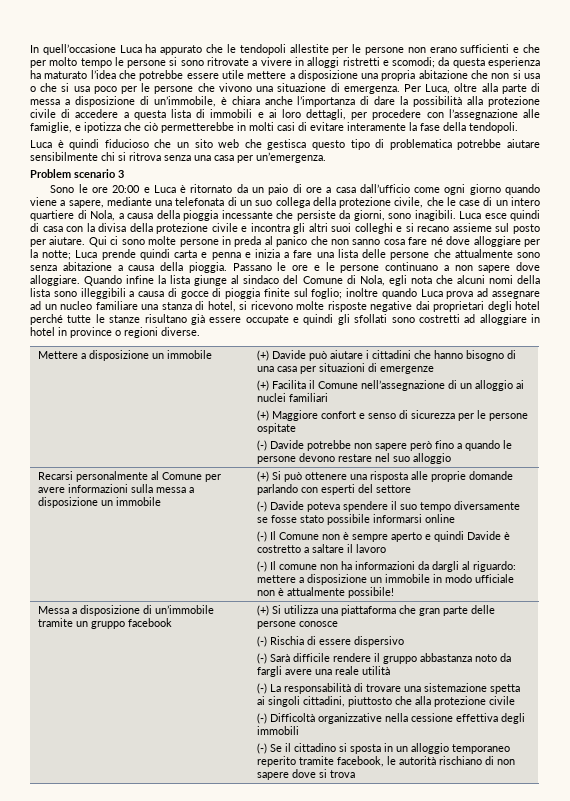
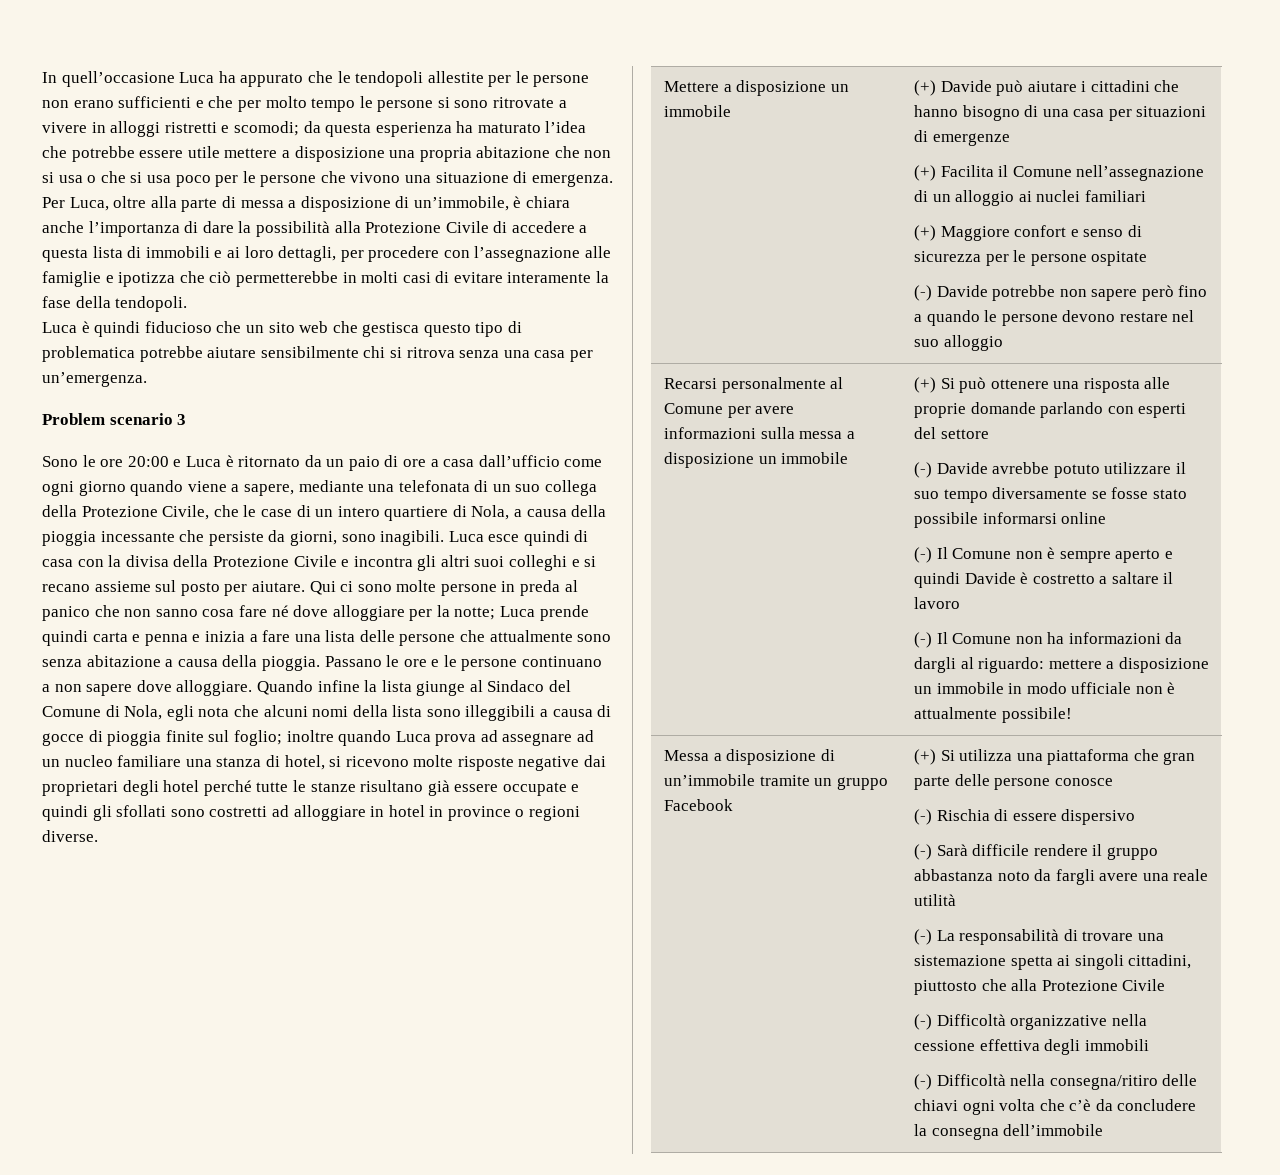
- Per Luca, oltre alla parte di messa a disposizione di un’immobile, è chiara anche l’importanza di dare la possibilità alla protezione civile di accedere a questa lista di immobili e ai loro dettagli, per procedere con l’assegnazione alle famiglie, e ipotizza che ciò permetterebbe in molti casi di evitare interamente la fase della tendopoli.
+ Per Luca, oltre alla parte di messa a disposizione di un’immobile, è chiara anche l’importanza di dare la possibilità alla Protezione Civile di accedere a questa lista di immobili e ai loro dettagli, per procedere con l’assegnazione alle famiglie e ipotizza che ciò permetterebbe in molti casi di evitare interamente la fase della tendopoli.
- Sono le ore 20:00 e Luca è ritornato da un paio di ore a casa dall’ufficio come ogni giorno quando viene a sapere, mediante una telefonata di un suo collega della protezione civile, che le case di un intero quartiere di Nola, a causa della pioggia incessante che persiste da giorni, sono inagibili.
+ Sono le ore 20:00 e Luca è ritornato da un paio di ore a casa dall’ufficio come ogni giorno quando viene a sapere, mediante una telefonata di un suo collega della Protezione Civile, che le case di un intero quartiere di Nola, a causa della pioggia incessante che persiste da giorni, sono inagibili.
- Luca esce quindi di casa con la divisa della protezione civile e incontra gli altri suoi colleghi e si recano assieme sul posto per aiutare.
+ Luca esce quindi di casa con la divisa della Protezione Civile e incontra gli altri suoi colleghi e si recano assieme sul posto per aiutare.
- Quando infine la lista giunge al sindaco del Comune di Nola, egli nota che alcuni nomi della lista sono illeggibili a causa di gocce di pioggia finite sul foglio;
+ Quando infine la lista giunge al Sindaco del Comune di Nola, egli nota che alcuni nomi della lista sono illeggibili a causa di gocce di pioggia finite sul foglio;
- (-) Davide poteva spendere il suo tempo diversamente se fosse stato possibile informarsi online
+ (-) Davide avrebbe potuto utilizzare il suo tempo diversamente se fosse stato possibile informarsi online
- (-) Il comune non ha informazioni da dargli al riguardo: mettere a disposizione un immobile in modo ufficiale non è attualmente possibile!
+ (-) Il Comune non ha informazioni da dargli al riguardo: mettere a disposizione un immobile in modo ufficiale non è attualmente possibile!
- Messa a disposizione di un’immobile tramite un gruppo facebook
+ Messa a disposizione di un’immobile tramite un gruppo Facebook
- (-) La responsabilità di trovare una sistemazione spetta ai singoli cittadini, piuttosto che alla protezione civile
+ (-) La responsabilità di trovare una sistemazione spetta ai singoli cittadini, piuttosto che alla Protezione Civile
- (-) Se il cittadino si sposta in un alloggio temporaneo reperito tramite facebook, le autorità rischiano di non sapere dove si trova
+ (-) Difficoltà nella consegna/ritiro delle chiavi ogni volta che c’è da concludere la consegna dell’immobile

